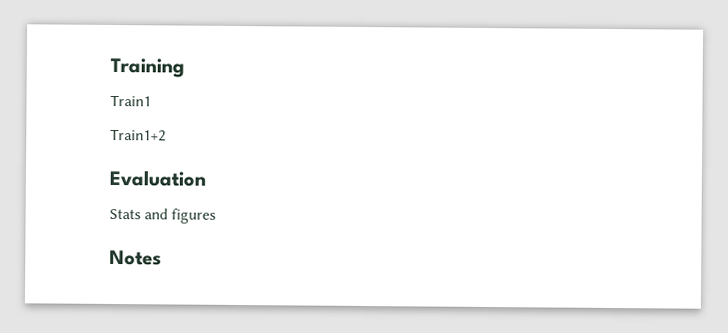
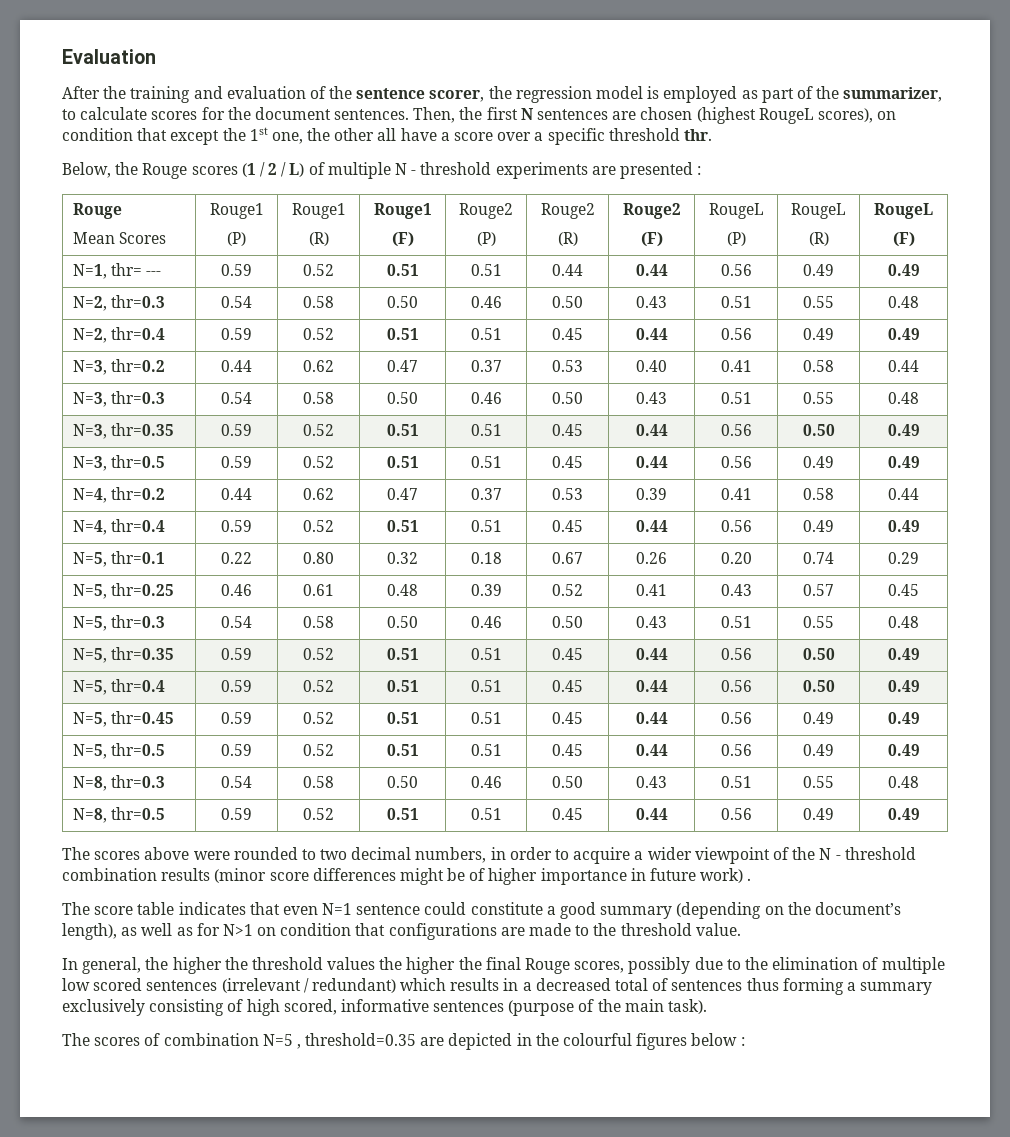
- Training
- Train1
- Train1+2
  Evaluation
- Stats and figures
- Notes
+ After the training and evaluation of the sentence scorer, the regression model is employed as part of the summarizer, to calculate scores for the document sentences. Then, the first N sentences are chosen (highest RougeL scores), on condition that except the 1st one, the other all have a score over a specific threshold thr.
+ Below, the Rouge scores (1 / 2 / L) of multiple N - threshold experiments are presented :
+ Rouge
+ Mean Scores | Rouge1
+ (P) | Rouge1
+ (R) | Rouge1
+ (F) | Rouge2
+ (P) | Rouge2
+ (R) | Rouge2
+ (F) | RougeL
+ (P) | RougeL
+ (R) | RougeL
+ (F)
+ N=1, thr= --- | 0.59 | 0.52 | 0.51 | 0.51 | 0.44 | 0.44 | 0.56 | 0.49 | 0.49
+ N=2, thr=0.3 | 0.54 | 0.58 | 0.50 | 0.46 | 0.50 | 0.43 | 0.51 | 0.55 | 0.48
+ N=2, thr=0.4 | 0.59 | 0.52 | 0.51 | 0.51 | 0.45 | 0.44 | 0.56 | 0.49 | 0.49
+ N=3, thr=0.2 | 0.44 | 0.62 | 0.47 | 0.37 | 0.53 | 0.40 | 0.41 | 0.58 | 0.44
+ N=3, thr=0.3 | 0.54 | 0.58 | 0.50 | 0.46 | 0.50 | 0.43 | 0.51 | 0.55 | 0.48
+ N=3, thr=0.35 | 0.59 | 0.52 | 0.51 | 0.51 | 0.45 | 0.44 | 0.56 | 0.50 | 0.49
+ N=3, thr=0.5 | 0.59 | 0.52 | 0.51 | 0.51 | 0.45 | 0.44 | 0.56 | 0.49 | 0.49
+ N=4, thr=0.2 | 0.44 | 0.62 | 0.47 | 0.37 | 0.53 | 0.39 | 0.41 | 0.58 | 0.44
+ N=4, thr=0.4 | 0.59 | 0.52 | 0.51 | 0.51 | 0.45 | 0.44 | 0.56 | 0.49 | 0.49
+ N=5, thr=0.1 | 0.22 | 0.80 | 0.32 | 0.18 | 0.67 | 0.26 | 0.20 | 0.74 | 0.29
+ N=5, thr=0.25 | 0.46 | 0.61 | 0.48 | 0.39 | 0.52 | 0.41 | 0.43 | 0.57 | 0.45
+ N=5, thr=0.3 | 0.54 | 0.58 | 0.50 | 0.46 | 0.50 | 0.43 | 0.51 | 0.55 | 0.48
+ N=5, thr=0.35 | 0.59 | 0.52 | 0.51 | 0.51 | 0.45 | 0.44 | 0.56 | 0.50 | 0.49
+ N=5, thr=0.4 | 0.59 | 0.52 | 0.51 | 0.51 | 0.45 | 0.44 | 0.56 | 0.50 | 0.49
+ N=5, thr=0.45 | 0.59 | 0.52 | 0.51 | 0.51 | 0.45 | 0.44 | 0.56 | 0.49 | 0.49
+ N=5, thr=0.5 | 0.59 | 0.52 | 0.51 | 0.51 | 0.45 | 0.44 | 0.56 | 0.49 | 0.49
+ N=8, thr=0.3 | 0.54 | 0.58 | 0.50 | 0.46 | 0.50 | 0.43 | 0.51 | 0.55 | 0.48
+ N=8, thr=0.5 | 0.59 | 0.52 | 0.51 | 0.51 | 0.45 | 0.44 | 0.56 | 0.49 | 0.49
+ The scores above were rounded to two decimal numbers, in order to acquire a wider viewpoint of the N - threshold combination results (minor score differences might be of higher importance in future work) .
+ The score table indicates that even N=1 sentence could constitute a good summary (depending on the document’s length), as well as for N>1 on condition that configurations are made to the threshold value.
+ In general, the higher the threshold values the higher the final Rouge scores, possibly due to the elimination of multiple low scored sentences (irrelevant / redundant) which results in a decreased total of sentences thus forming a summary exclusively consisting of high scored, informative sentences (purpose of the main task).
+ The scores of combination N=5 , threshold=0.35 are depicted in the colourful figures below :

